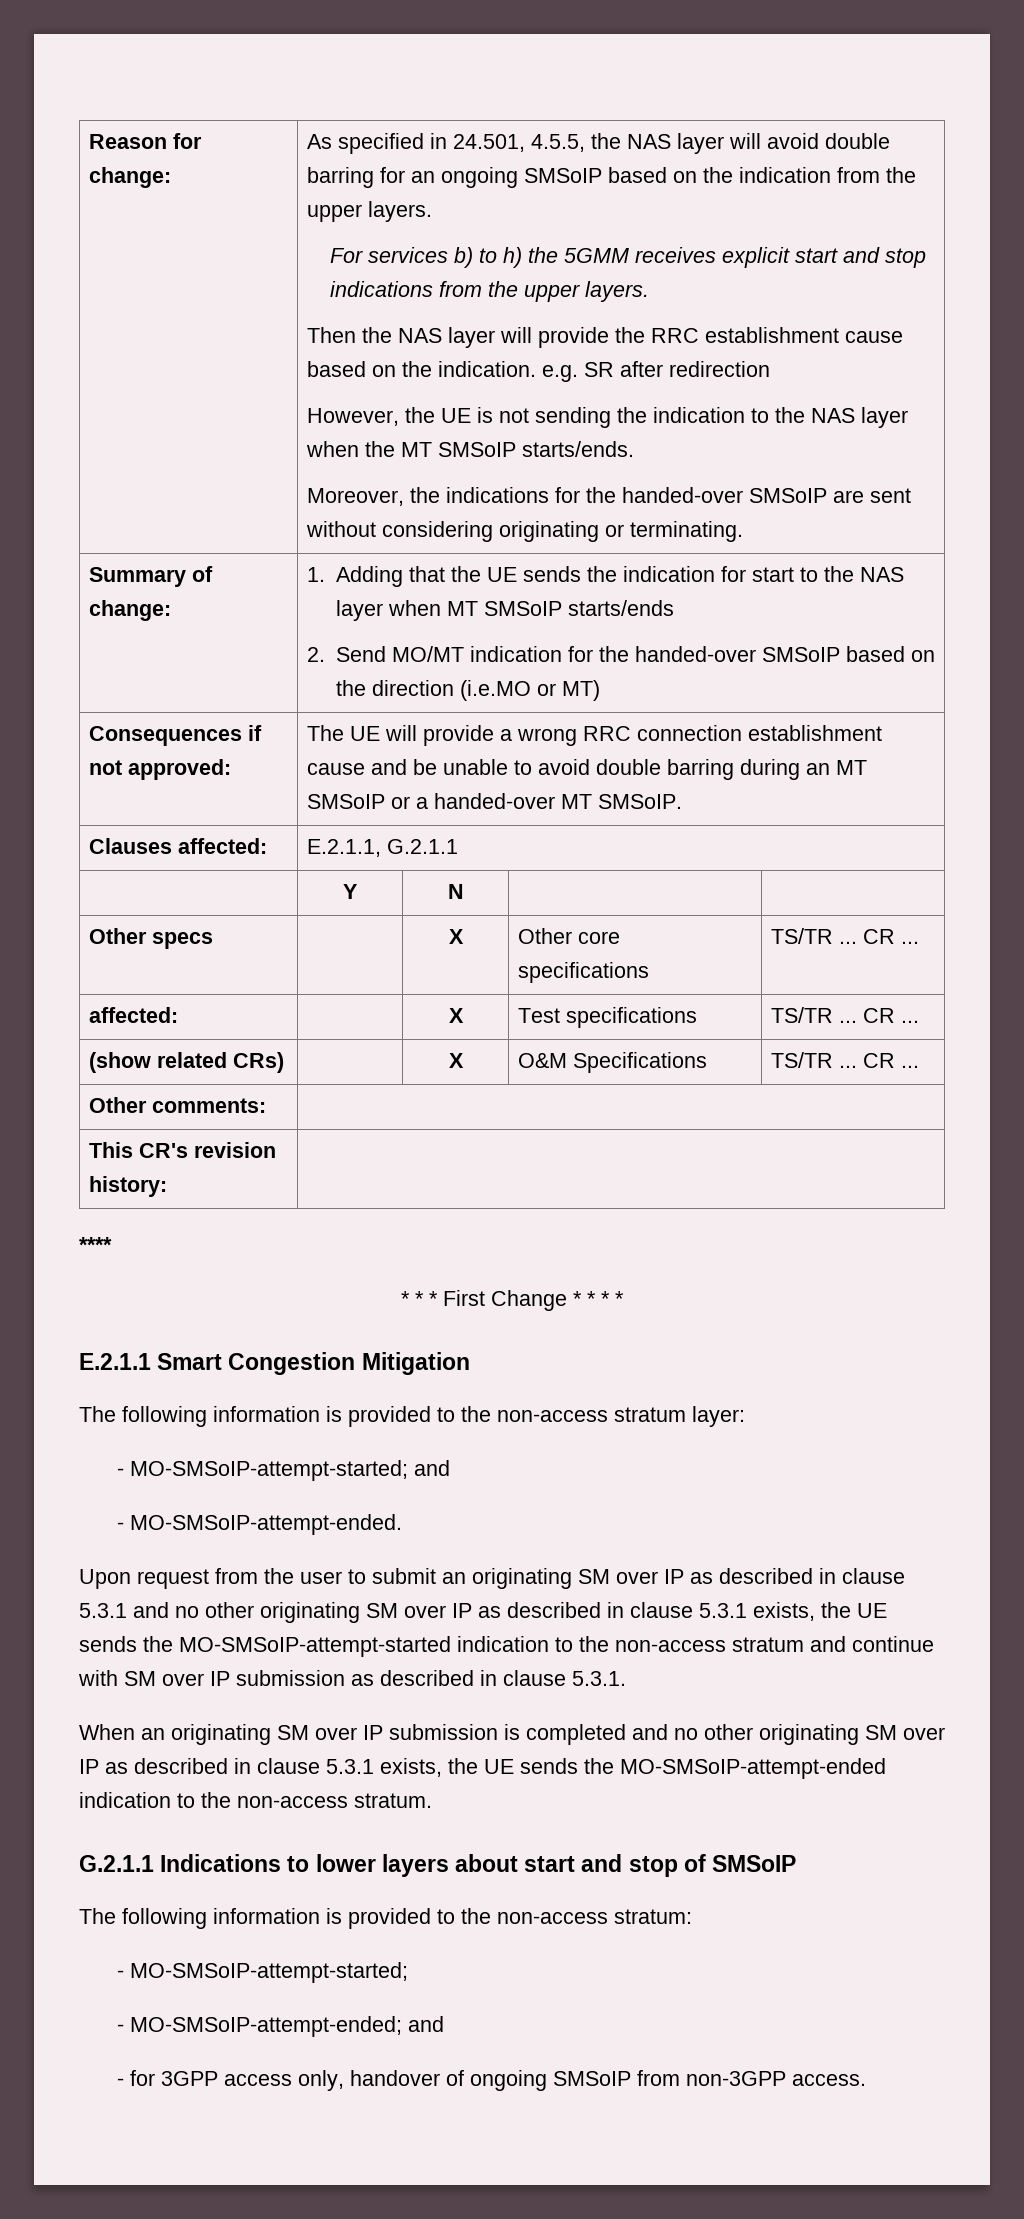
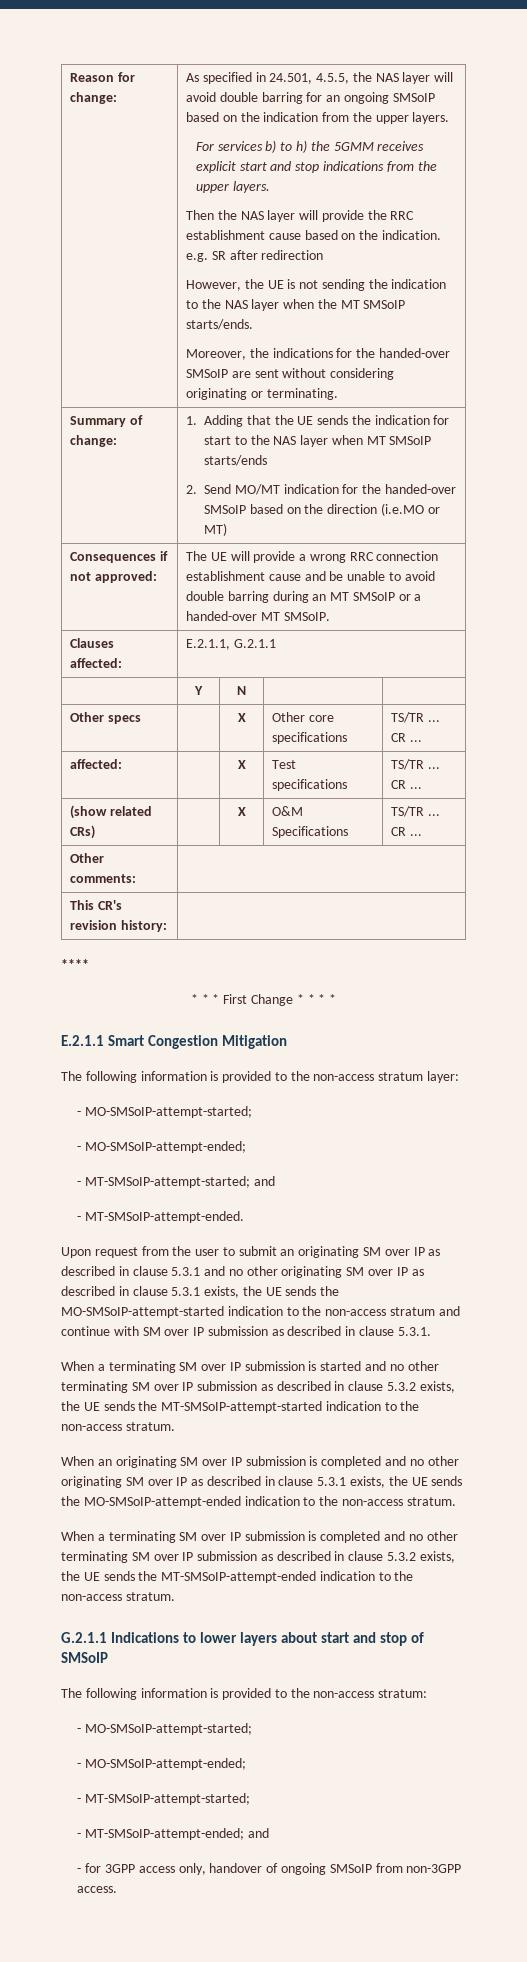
  The following information is provided to the non-access stratum layer:
- - MO-SMSoIP-attempt-started; and
- - MO-SMSoIP-attempt-ended.
+ - MO-SMSoIP-attempt-started;
+ - MO-SMSoIP-attempt-ended;
+ - MT-SMSoIP-attempt-started; and
+ - MT-SMSoIP-attempt-ended.
+ When a terminating SM over IP submission is started and no other terminating SM over IP submission as described in clause 5.3.2 exists, the UE sends the MT-SMSoIP-attempt-started indication to the non-access stratum.
+ When a terminating SM over IP submission is completed and no other terminating SM over IP submission as described in clause 5.3.2 exists, the UE sends the MT-SMSoIP-attempt-ended indication to the non-access stratum.
  The following information is provided to the non-access stratum:
  - MO-SMSoIP-attempt-started;
- - MO-SMSoIP-attempt-ended; and
+ - MO-SMSoIP-attempt-ended;
+ - MT-SMSoIP-attempt-started;
+ - MT-SMSoIP-attempt-ended; and

